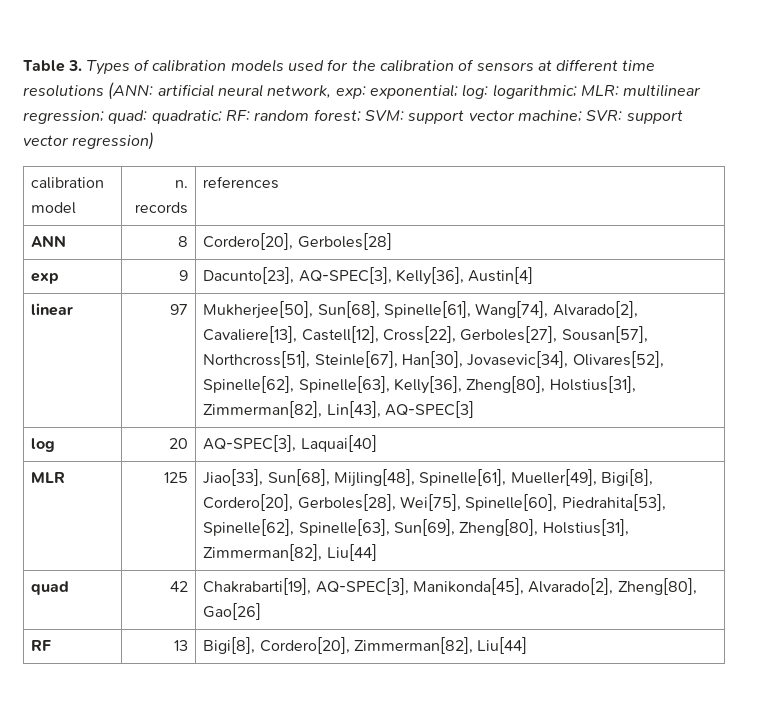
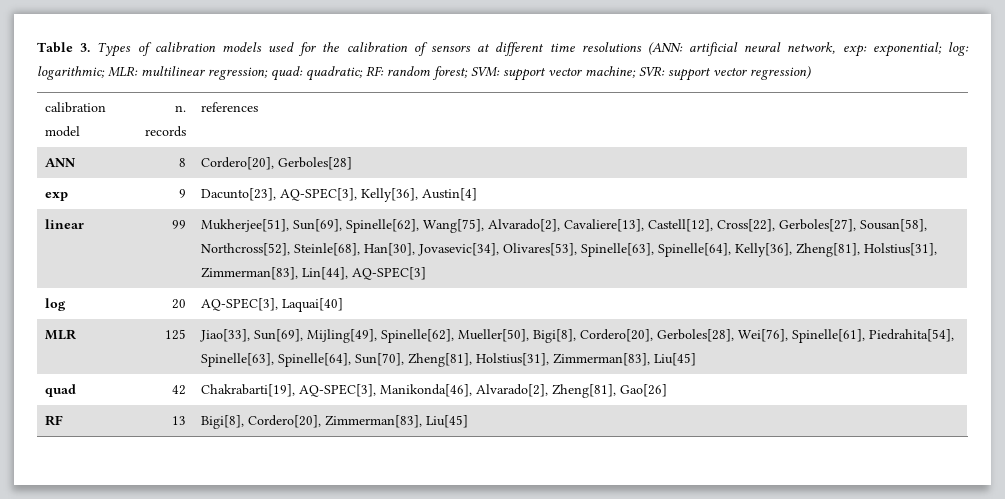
- linear | 97 | Mukherjee[50], Sun[68], Spinelle[61], Wang[74], Alvarado[2], Cavaliere[13], Castell[12], Cross[22], Gerboles[27], Sousan[57], Northcross[51], Steinle[67], Han[30], Jovasevic[34], Olivares[52], Spinelle[62], Spinelle[63], Kelly[36], Zheng[80], Holstius[31], Zimmerman[82], Lin[43], AQ-SPEC[3]
+ linear | 99 | Mukherjee[51], Sun[69], Spinelle[62], Wang[75], Alvarado[2], Cavaliere[13], Castell[12], Cross[22], Gerboles[27], Sousan[58], Northcross[52], Steinle[68], Han[30], Jovasevic[34], Olivares[53], Spinelle[63], Spinelle[64], Kelly[36], Zheng[81], Holstius[31], Zimmerman[83], Lin[44], AQ-SPEC[3]
- MLR | 125 | Jiao[33], Sun[68], Mijling[48], Spinelle[61], Mueller[49], Bigi[8], Cordero[20], Gerboles[28], Wei[75], Spinelle[60], Piedrahita[53], Spinelle[62], Spinelle[63], Sun[69], Zheng[80], Holstius[31], Zimmerman[82], Liu[44]
+ MLR | 125 | Jiao[33], Sun[69], Mijling[49], Spinelle[62], Mueller[50], Bigi[8], Cordero[20], Gerboles[28], Wei[76], Spinelle[61], Piedrahita[54], Spinelle[63], Spinelle[64], Sun[70], Zheng[81], Holstius[31], Zimmerman[83], Liu[45]
- quad | 42 | Chakrabarti[19], AQ-SPEC[3], Manikonda[45], Alvarado[2], Zheng[80], Gao[26]
+ quad | 42 | Chakrabarti[19], AQ-SPEC[3], Manikonda[46], Alvarado[2], Zheng[81], Gao[26]
- RF | 13 | Bigi[8], Cordero[20], Zimmerman[82], Liu[44]
+ RF | 13 | Bigi[8], Cordero[20], Zimmerman[83], Liu[45]

